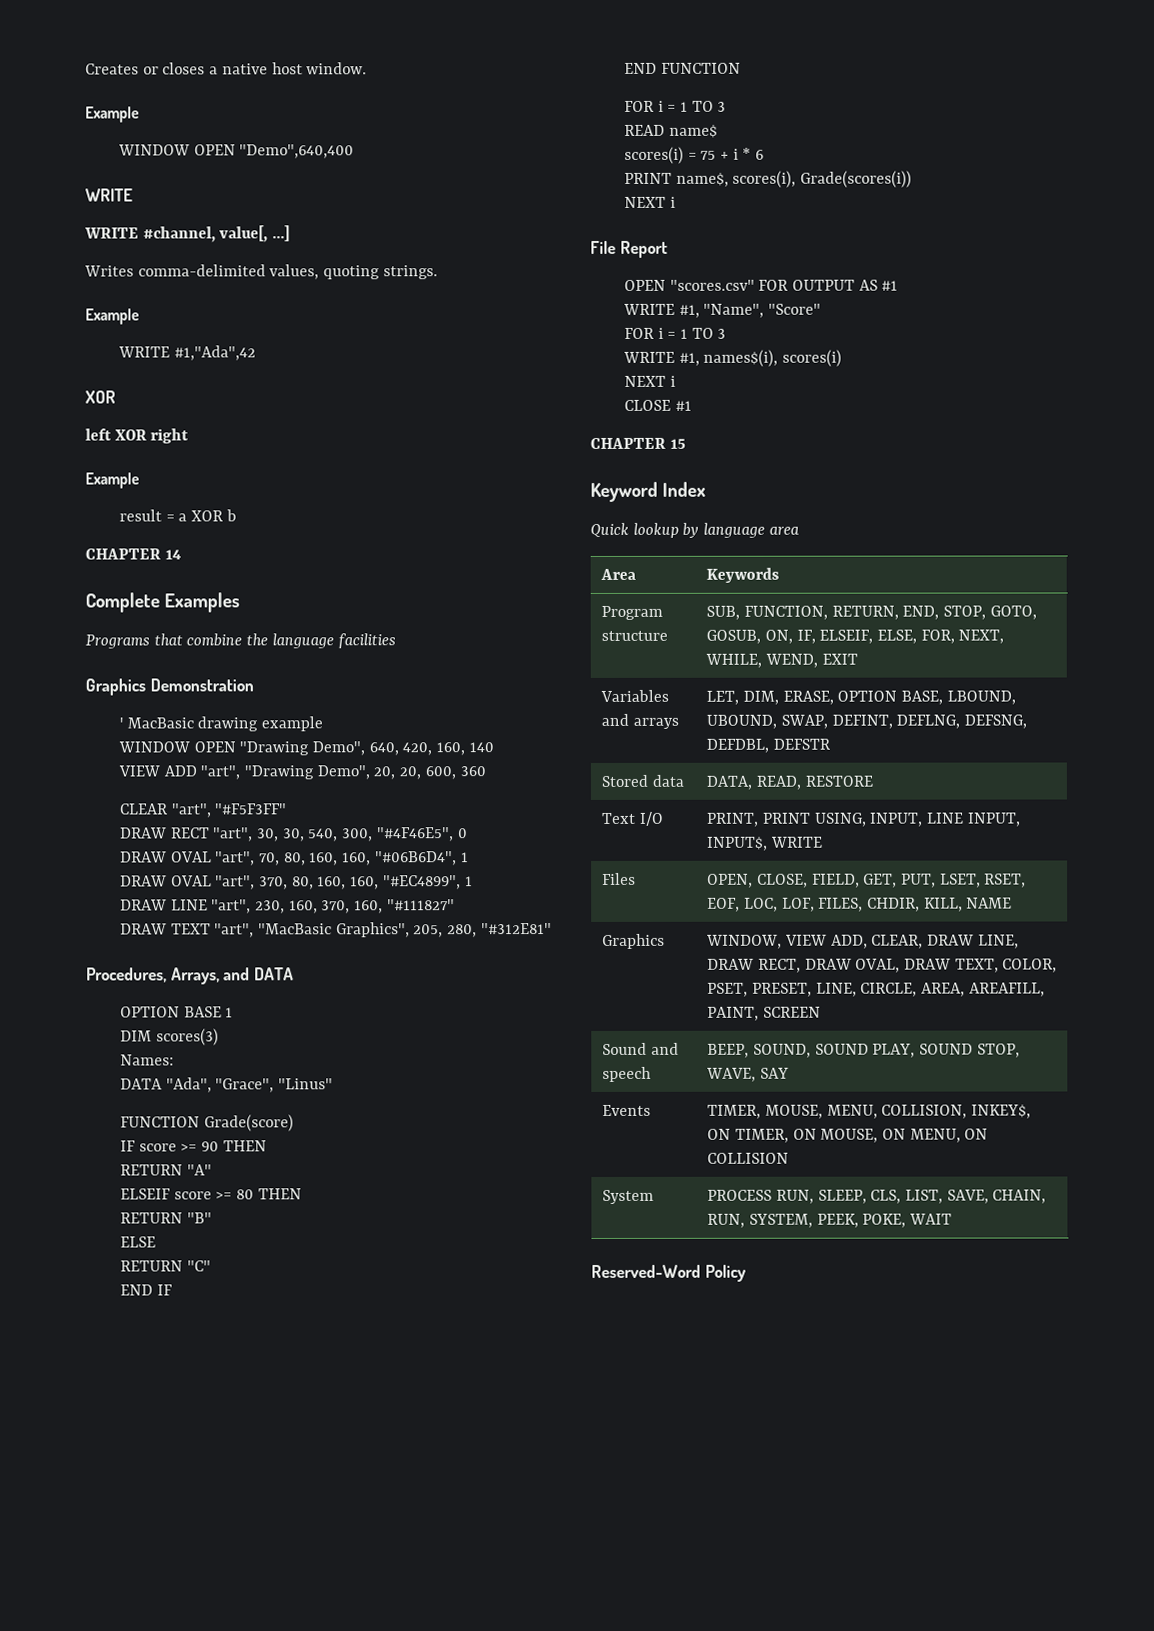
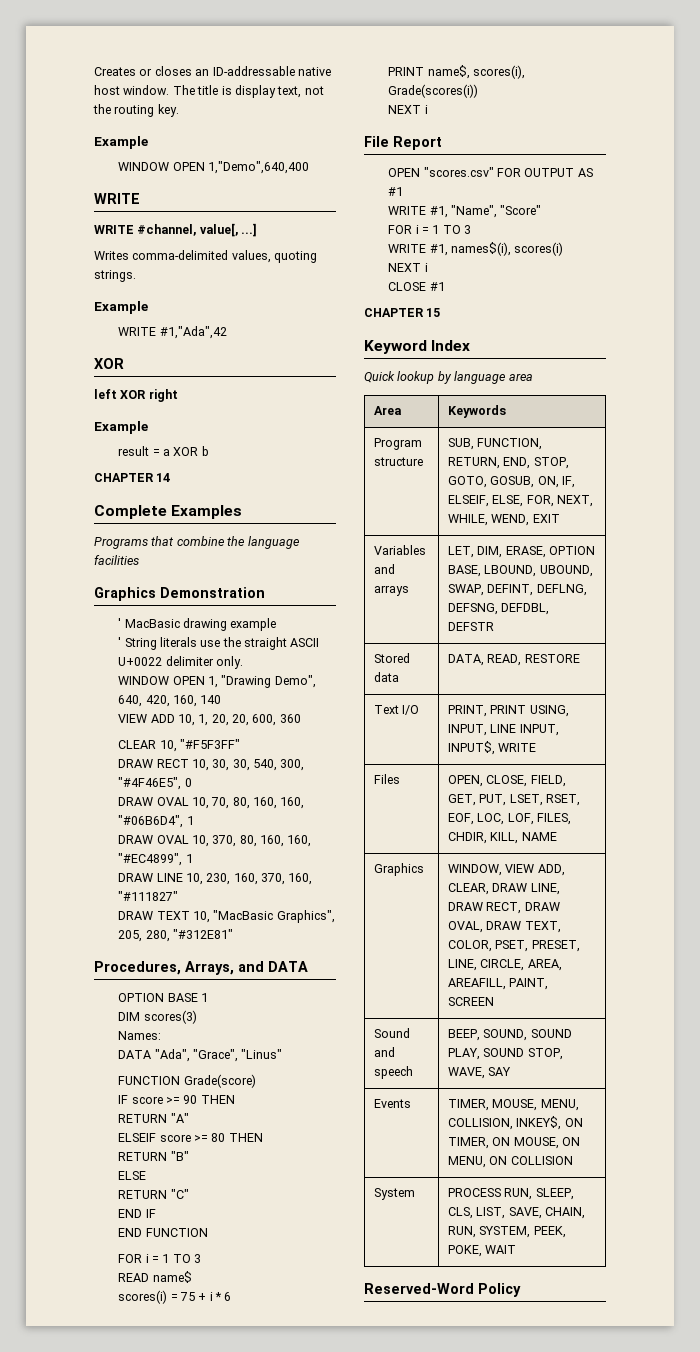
- Creates or closes a native host window.
+ Creates or closes an ID-addressable native host window. The title is display text, not the routing key.
- WINDOW OPEN "Demo",640,400
+ WINDOW OPEN 1,"Demo",640,400
- WINDOW OPEN "Drawing Demo", 640, 420, 160, 140
+ ' String literals use the straight ASCII U+0022 delimiter only.
+ WINDOW OPEN 1, "Drawing Demo", 640, 420, 160, 140
- VIEW ADD "art", "Drawing Demo", 20, 20, 600, 360
+ VIEW ADD 10, 1, 20, 20, 600, 360
- CLEAR "art", "#F5F3FF"
+ CLEAR 10, "#F5F3FF"
- DRAW RECT "art", 30, 30, 540, 300, "#4F46E5", 0
+ DRAW RECT 10, 30, 30, 540, 300, "#4F46E5", 0
- DRAW OVAL "art", 70, 80, 160, 160, "#06B6D4", 1
+ DRAW OVAL 10, 70, 80, 160, 160, "#06B6D4", 1
- DRAW OVAL "art", 370, 80, 160, 160, "#EC4899", 1
+ DRAW OVAL 10, 370, 80, 160, 160, "#EC4899", 1
- DRAW LINE "art", 230, 160, 370, 160, "#111827"
+ DRAW LINE 10, 230, 160, 370, 160, "#111827"
- DRAW TEXT "art", "MacBasic Graphics", 205, 280, "#312E81"
+ DRAW TEXT 10, "MacBasic Graphics", 205, 280, "#312E81"

